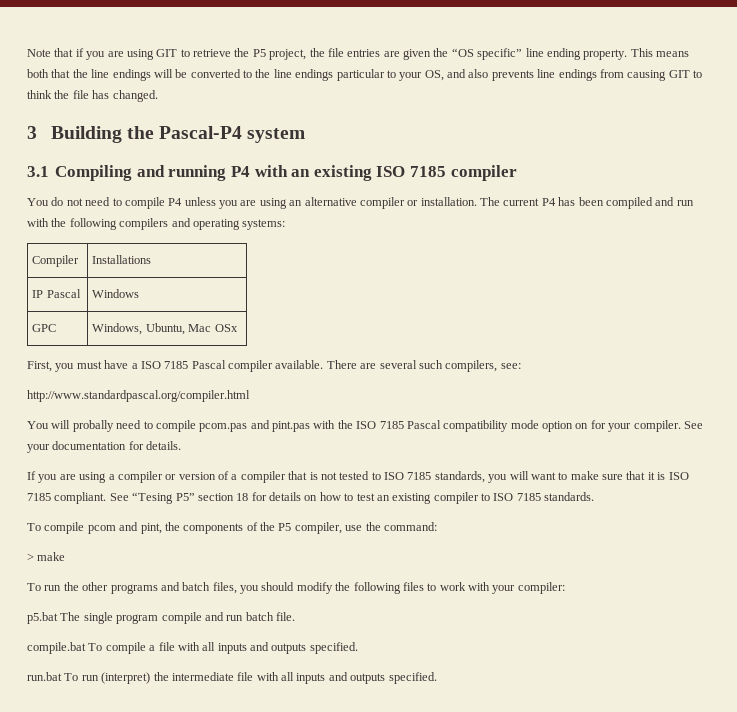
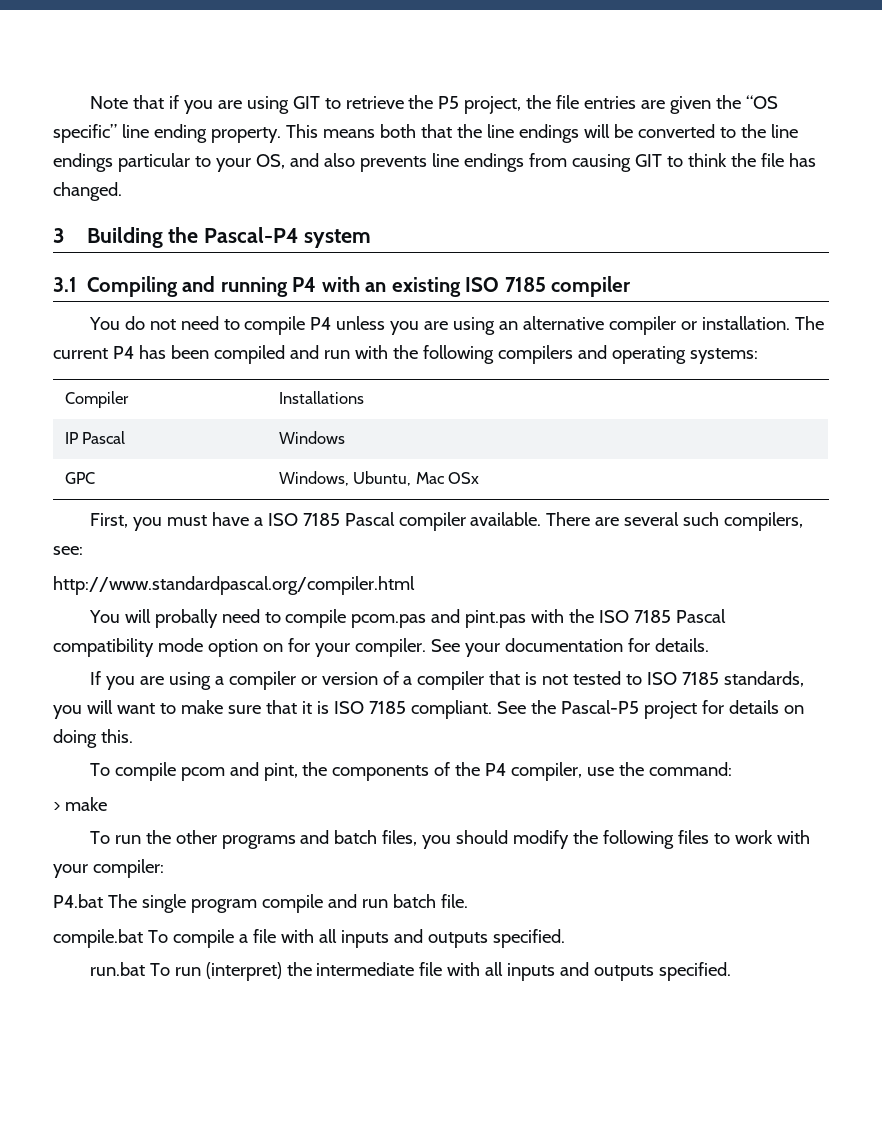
- See “Tesing P5” section 18 for details on how to test an existing compiler to ISO 7185 standards.
+ See the Pascal-P5 project for details on doing this.
- To compile pcom and pint, the components of the P5 compiler, use the command:
+ To compile pcom and pint, the components of the P4 compiler, use the command:
- p5.bat The single program compile and run batch file.
+ P4.bat The single program compile and run batch file.

